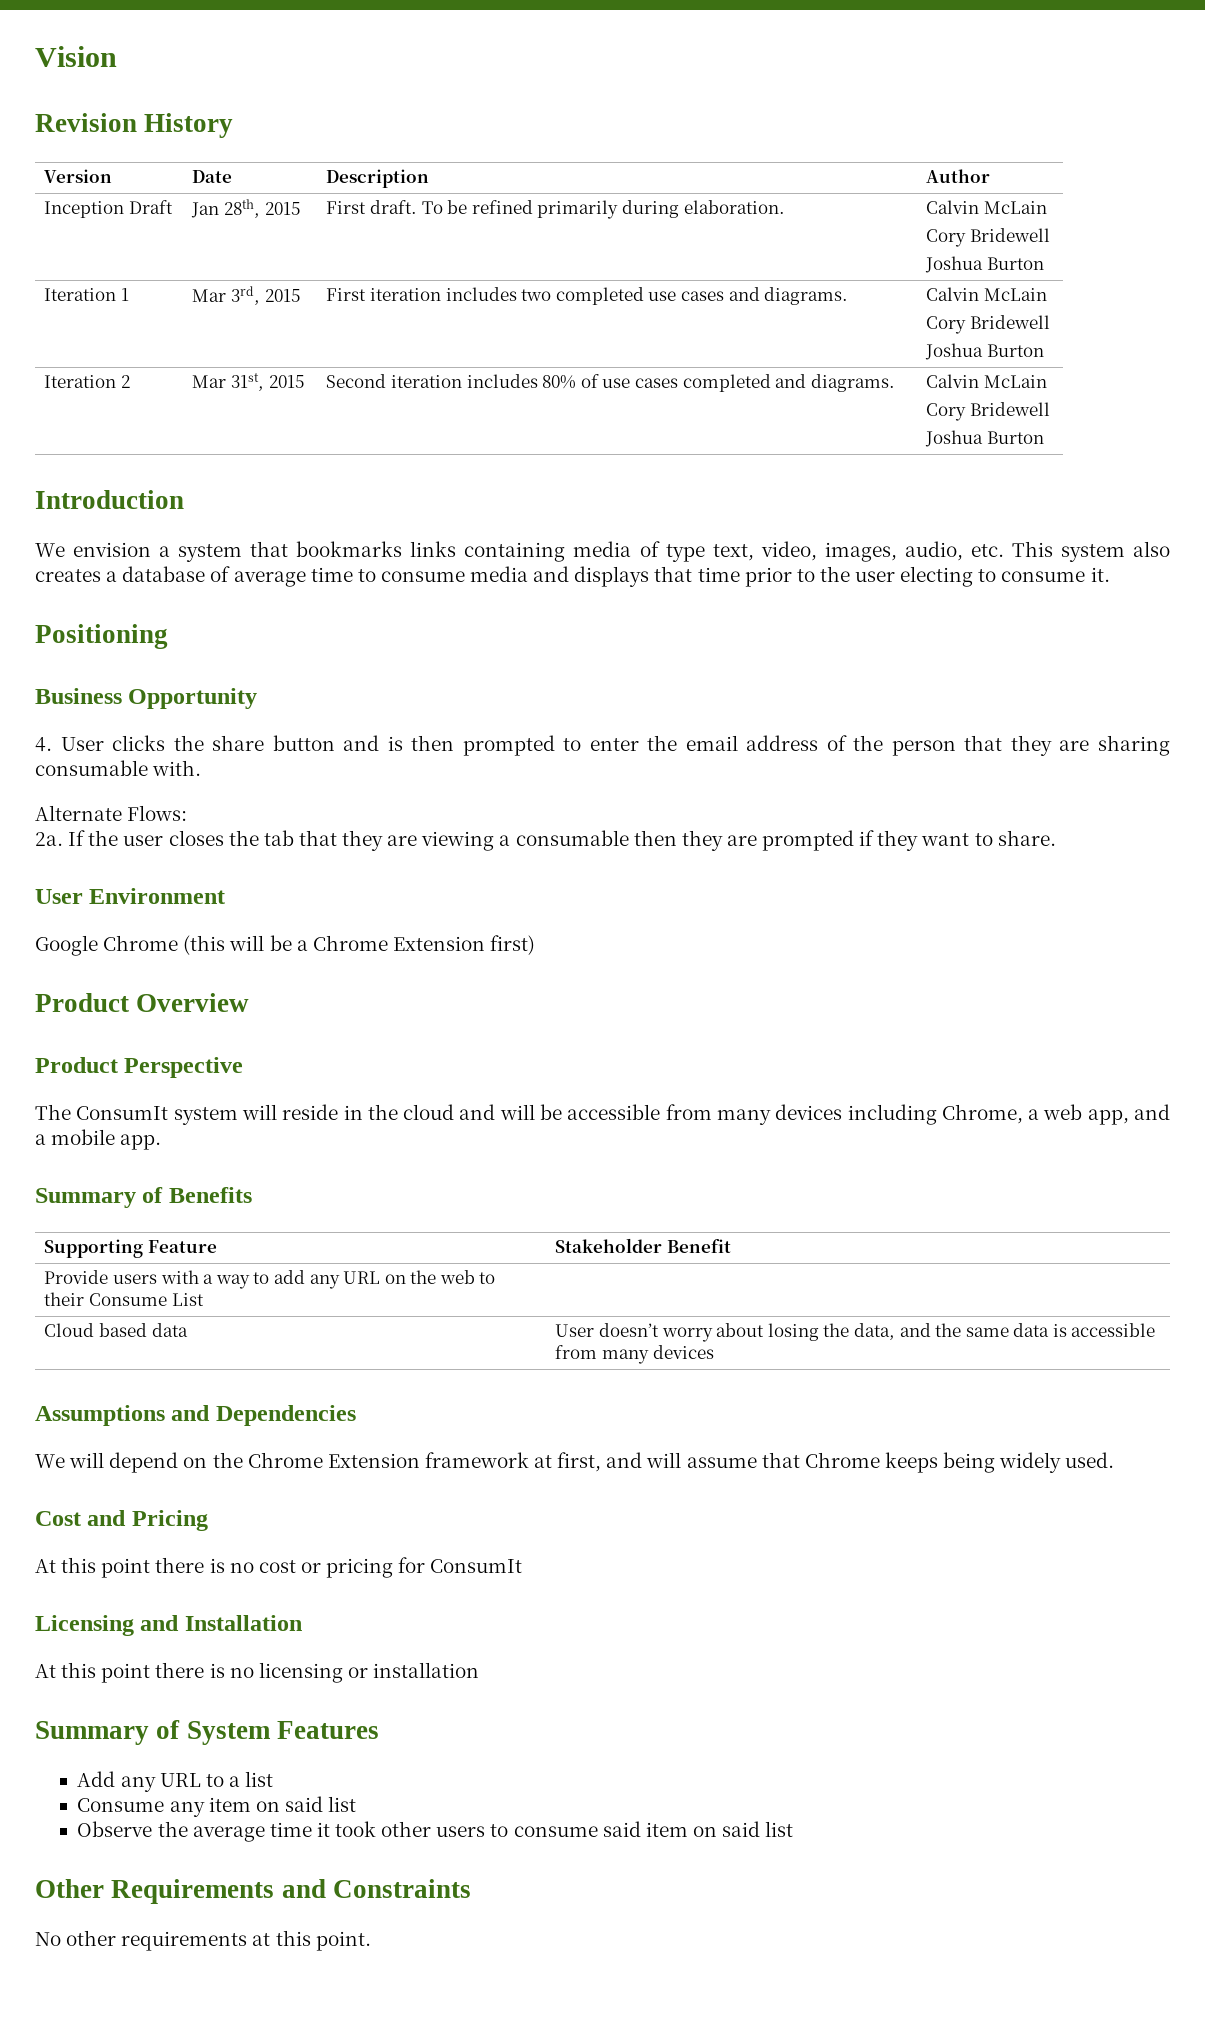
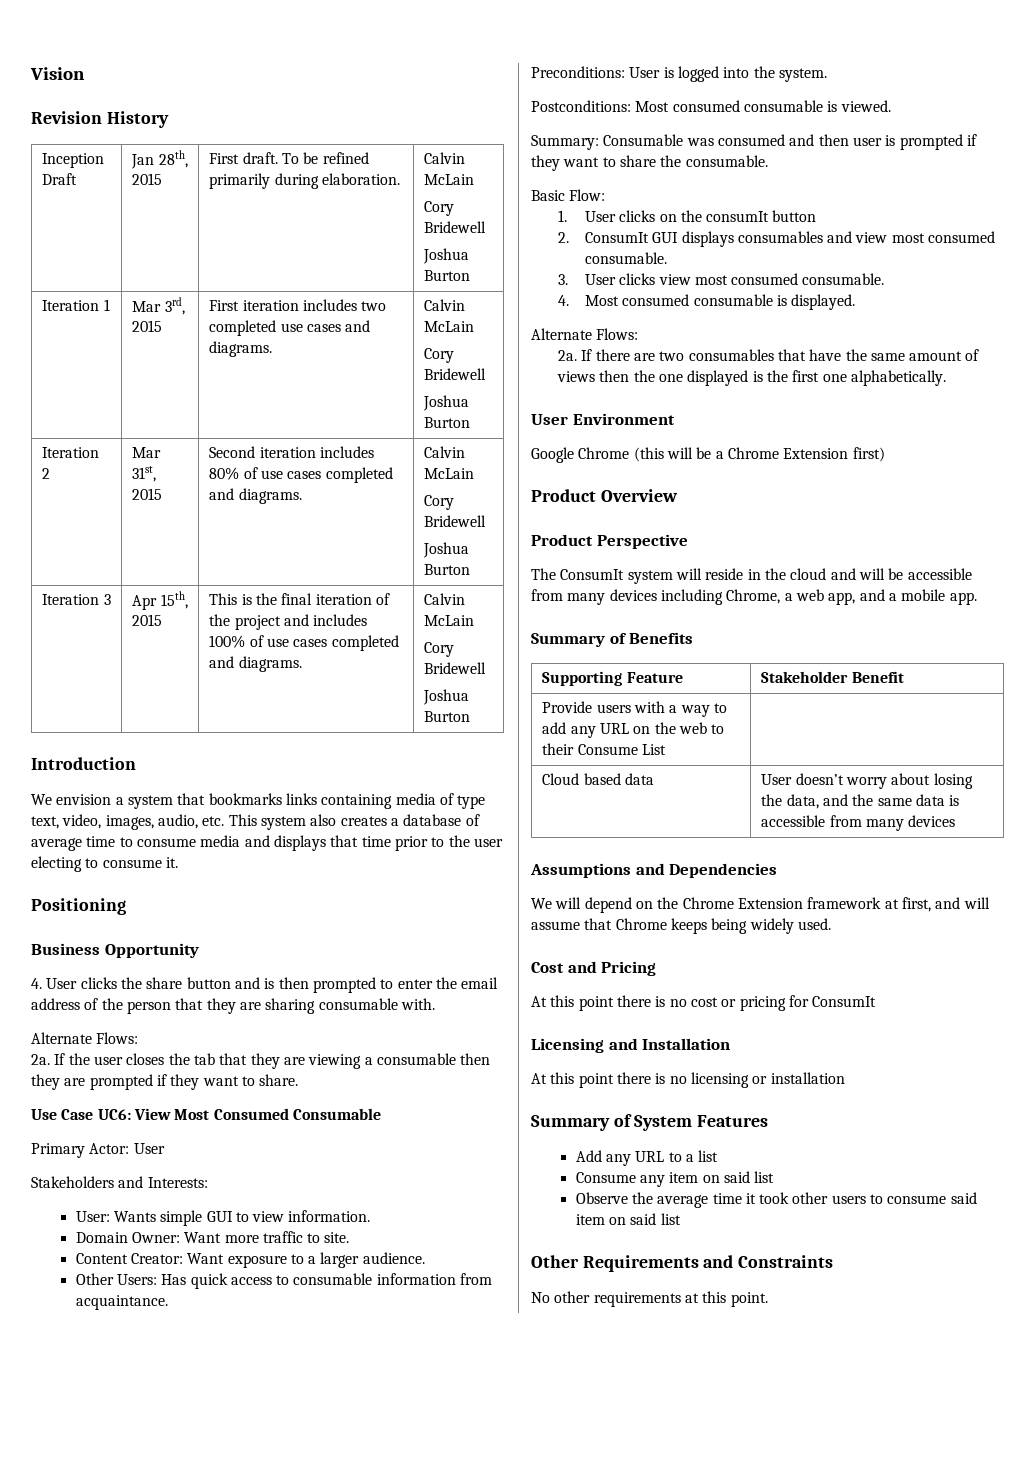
- Version | Date | Description | Author
+ Iteration 3 | Apr 15th, 2015 | This is the final iteration of the project and includes 100% of use cases completed and diagrams. | Calvin McLain
+ Cory Bridewell
+ Joshua Burton
+ Use Case UC6: View Most Consumed Consumable
+ Primary Actor: User
+ Stakeholders and Interests:
+ User: Wants simple GUI to view information.
+ Domain Owner: Want more traffic to site.
+ Content Creator: Want exposure to a larger audience.
+ Other Users: Has quick access to consumable information from acquaintance.
+ Preconditions: User is logged into the system.
+ Postconditions: Most consumed consumable is viewed.
+ Summary: Consumable was consumed and then user is prompted if they want to share the consumable.
+ Basic Flow:
+ 1. User clicks on the consumIt button
+ 2. ConsumIt GUI displays consumables and view most consumed consumable.
+ 3. User clicks view most consumed consumable.
+ 4. Most consumed consumable is displayed.
+ Alternate Flows:
+ 2a. If there are two consumables that have the same amount of views then the one displayed is the first one alphabetically.

